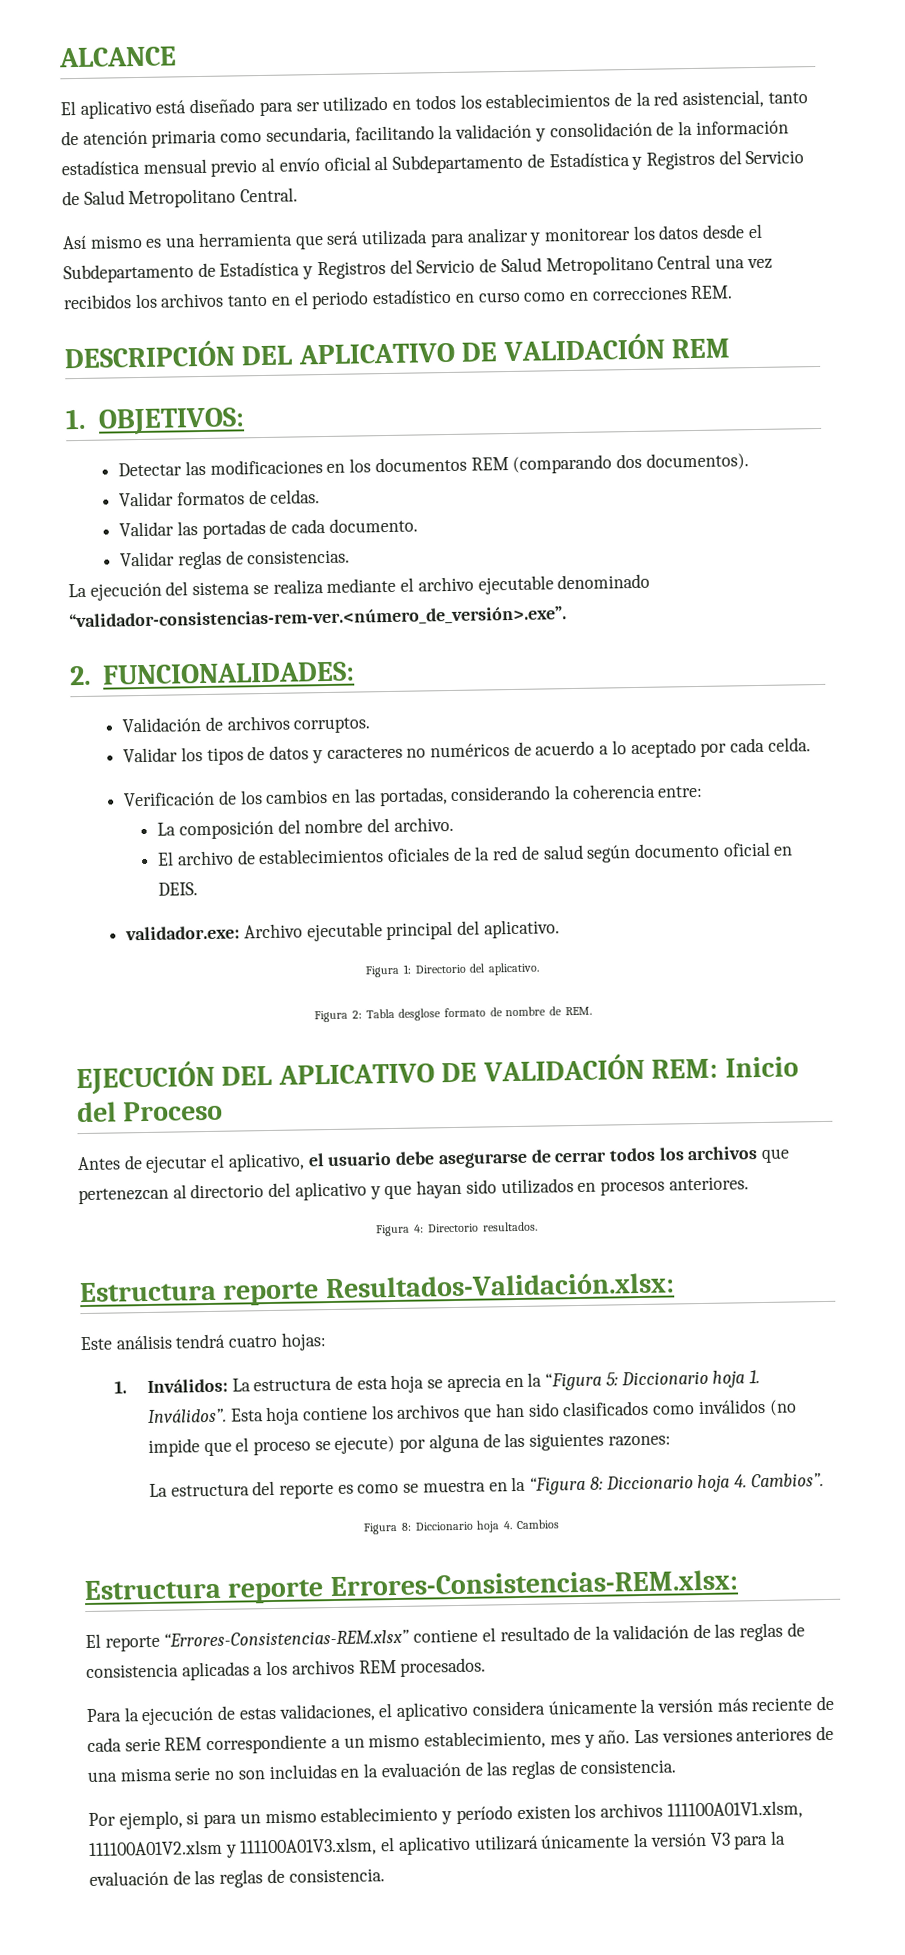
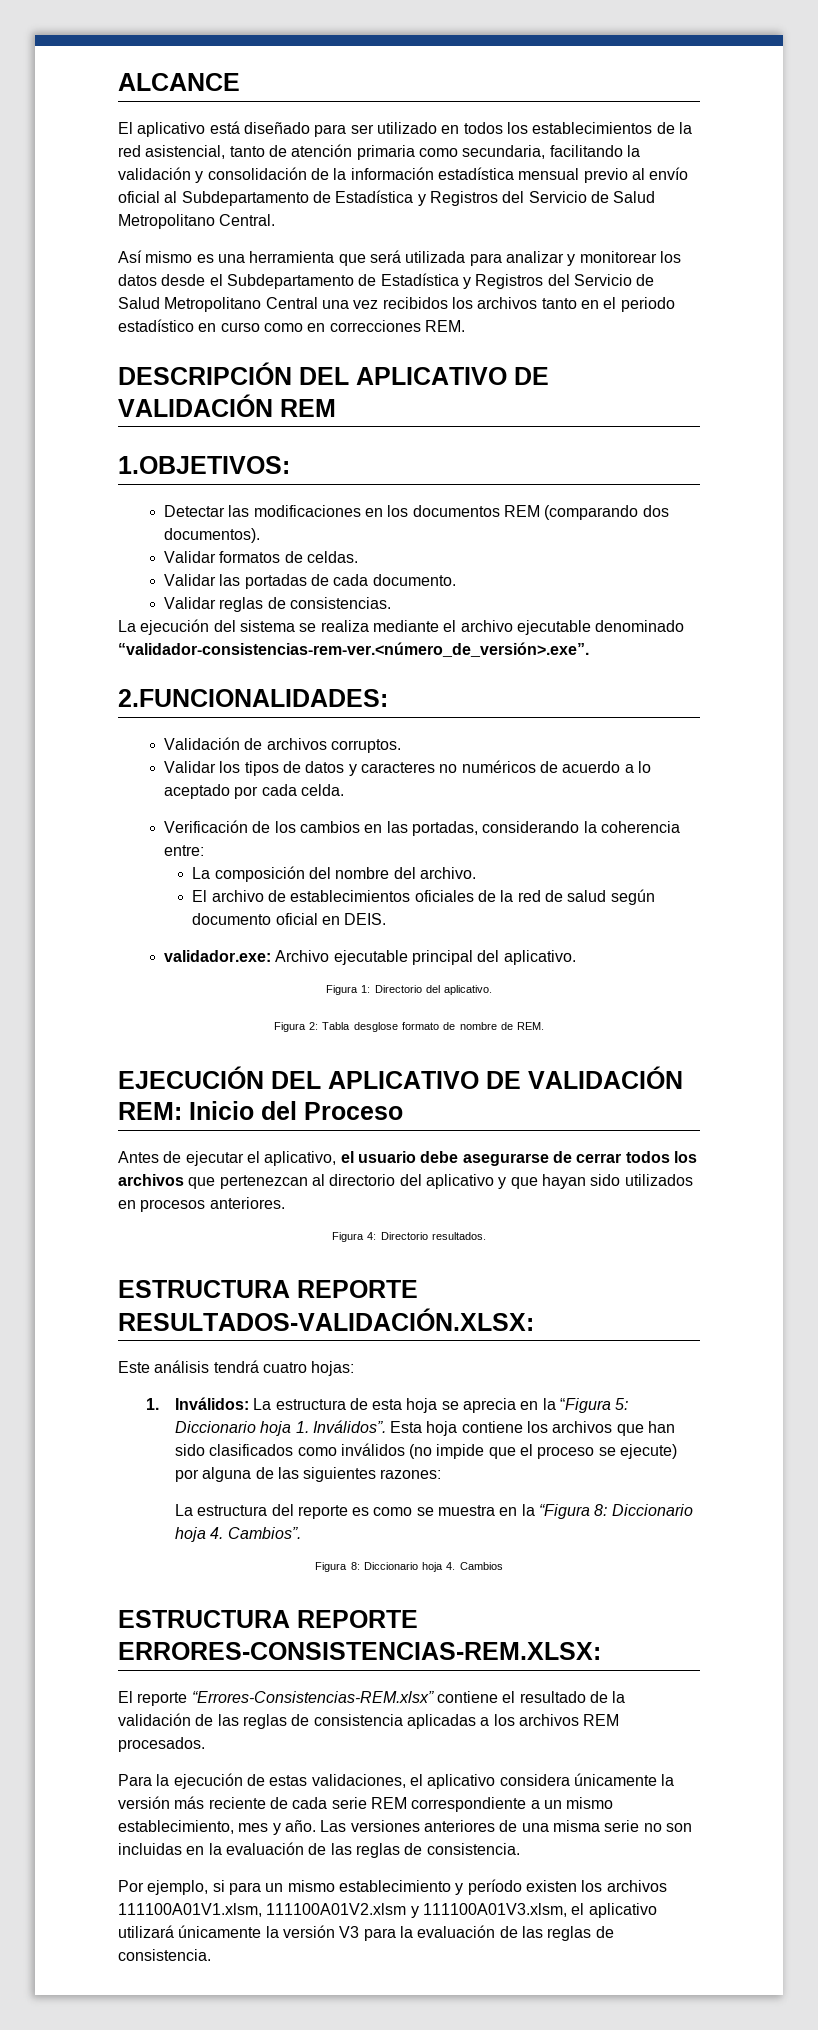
- 1. OBJETIVOS:
+ 1.OBJETIVOS:
- 2. FUNCIONALIDADES:
+ 2.FUNCIONALIDADES:
- Estructura reporte Resultados-Validación.xlsx:
+ ESTRUCTURA REPORTE RESULTADOS-VALIDACIÓN.XLSX:
- Estructura reporte Errores-Consistencias-REM.xlsx:
+ ESTRUCTURA REPORTE ERRORES-CONSISTENCIAS-REM.XLSX:

